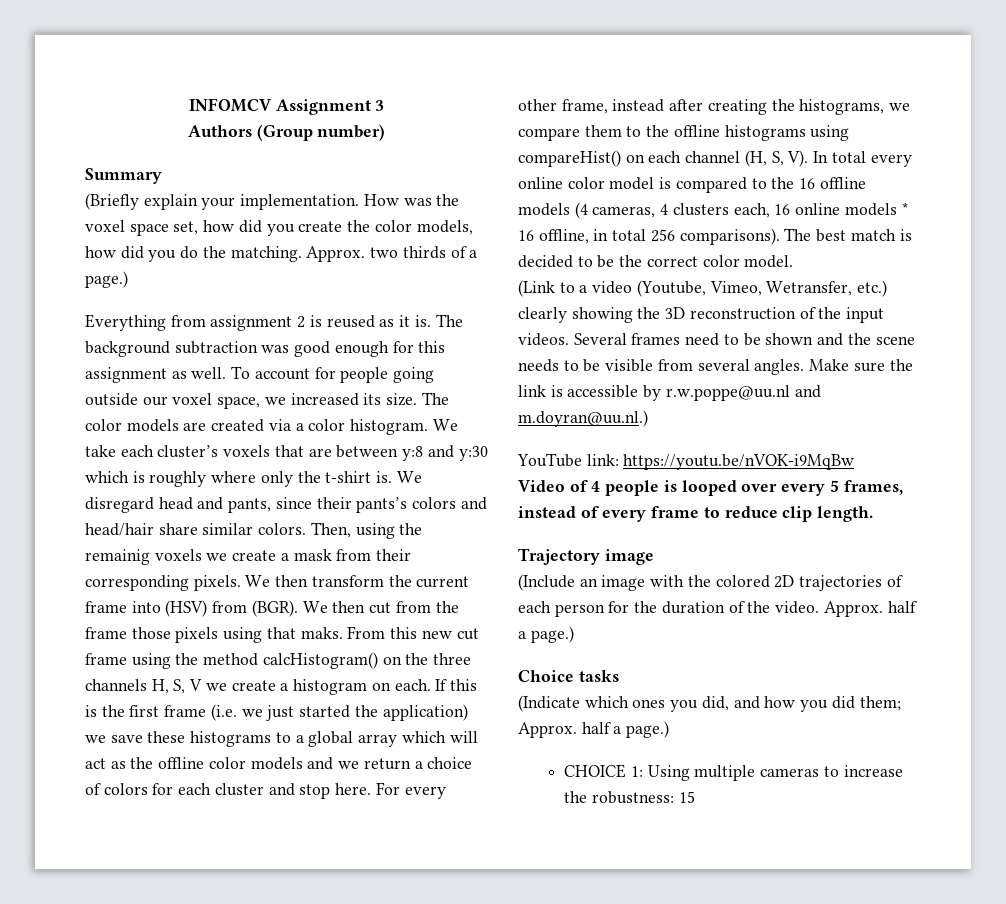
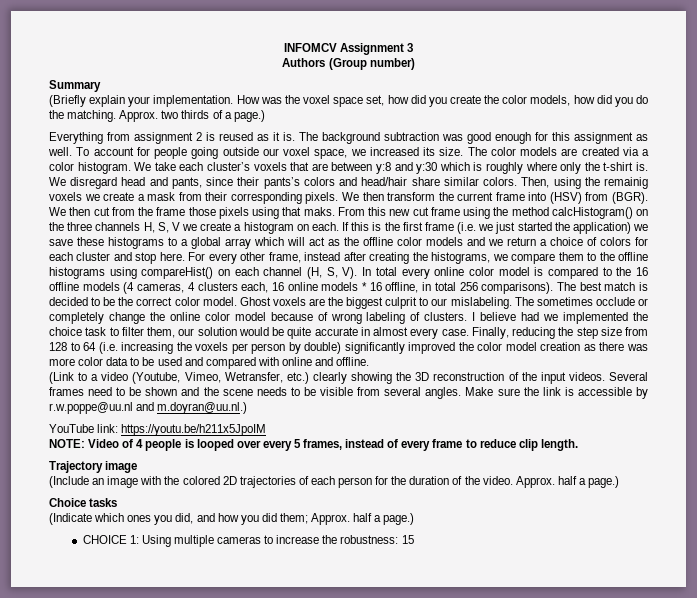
+ Ghost voxels are the biggest culprit to our mislabeling. The sometimes occlude or completely change the online color model because of wrong labeling of clusters. I believe had we implemented the choice task to filter them, our solution would be quite accurate in almost every case. Finally, reducing the step size from 128 to 64 (i.e. increasing the voxels per person by double) significantly improved the color model creation as there was more color data to be used and compared with online and offline.
- YouTube link: https://youtu.be/nVOK-i9MqBw
- Video of 4 people is looped over every 5 frames, instead of every frame to reduce clip length.
+ YouTube link: https://youtu.be/h211x5JpoIM
+ NOTE: Video of 4 people is looped over every 5 frames, instead of every frame to reduce clip length.

